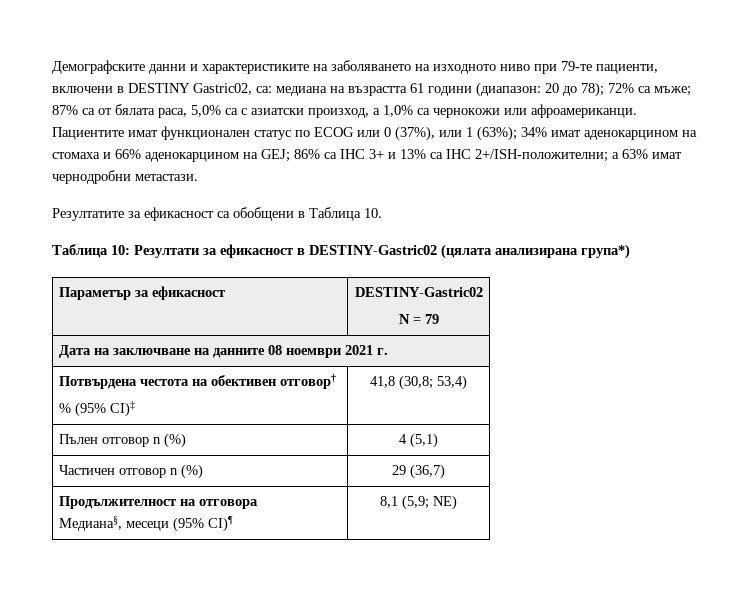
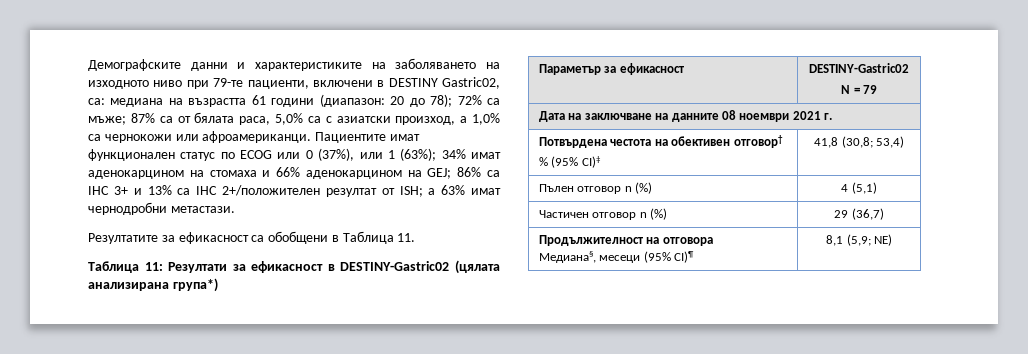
- Пациентите имат функционален статус по ECOG или 0 (37%), или 1 (63%); 34% имат аденокарцином на стомаха и 66% аденокарцином на GEJ; 86% са IHC 3+ и 13% са IHC 2+/ISH-положителни; а 63% имат чернодробни метастази.
+ Пациентите имат функционален статус по ECOG или 0 (37%), или 1 (63%); 34% имат аденокарцином на стомаха и 66% аденокарцином на GEJ; 86% са IHC 3+ и 13% са IHC 2+/положителен резултат от ISH; а 63% имат чернодробни метастази.
- Резултатите за ефикасност са обобщени в Таблица 10.
- Таблица 10: Резултати за ефикасност в DESTINY-Gastric02 (цялата анализирана група*)
+ Резултатите за ефикасност са обобщени в Таблица 11.
+ Таблица 11: Резултати за ефикасност в DESTINY-Gastric02 (цялата анализирана група*)

